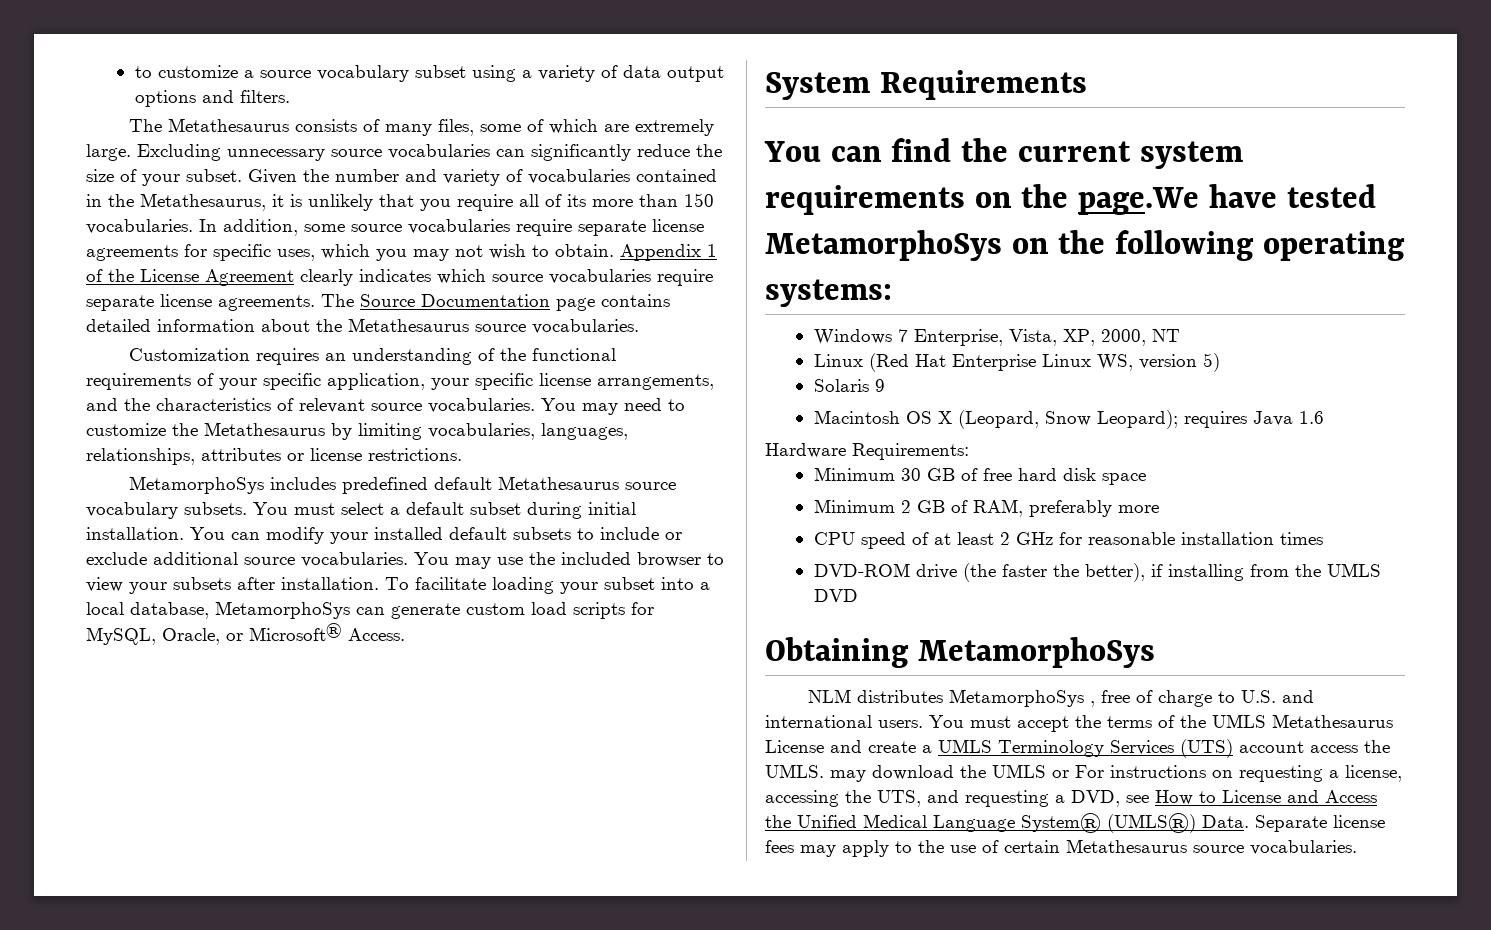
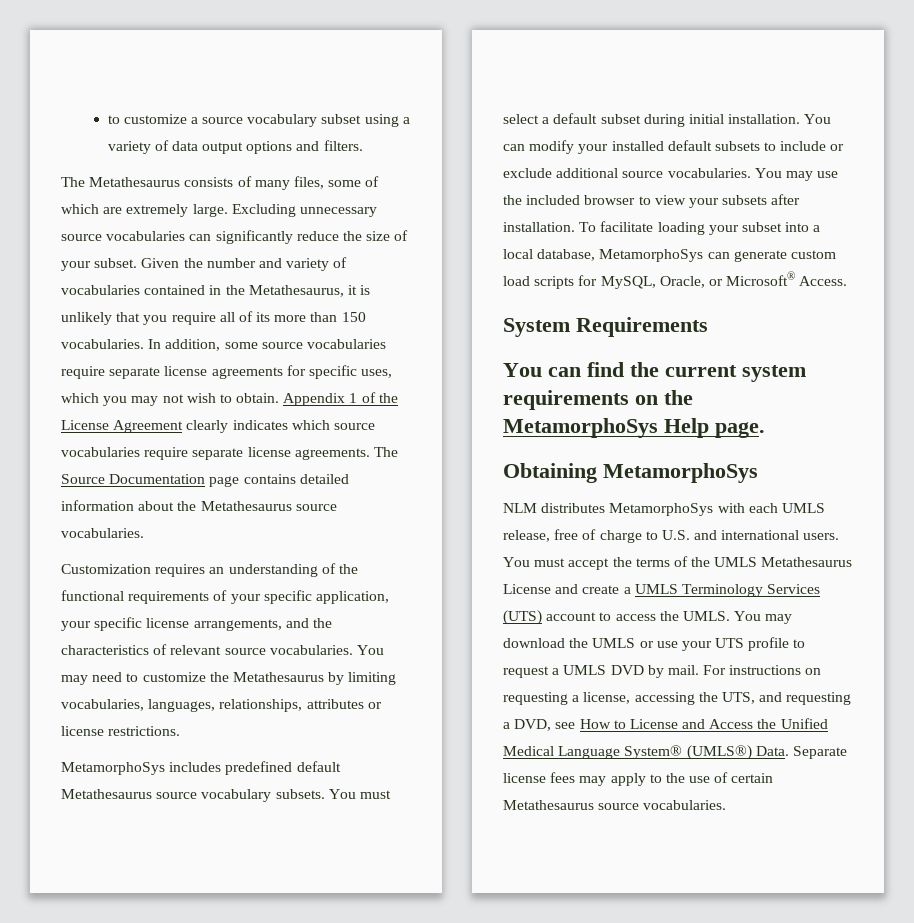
- You can find the current system requirements on the page.We have tested MetamorphoSys on the following operating systems:
- Windows 7 Enterprise, Vista, XP, 2000, NT
- Linux (Red Hat Enterprise Linux WS, version 5)
- Solaris 9
- Macintosh OS X (Leopard, Snow Leopard); requires Java 1.6
- Hardware Requirements:
- Minimum 30 GB of free hard disk space
- Minimum 2 GB of RAM, preferably more
- CPU speed of at least 2 GHz for reasonable installation times
- DVD-ROM drive (the faster the better), if installing from the UMLS DVD
+ You can find the current system requirements on the MetamorphoSys Help page.
- NLM distributes MetamorphoSys , free of charge to U.S. and international users.
+ NLM distributes MetamorphoSys with each UMLS release, free of charge to U.S. and international users.
- You must accept the terms of the UMLS Metathesaurus License and create a UMLS Terminology Services (UTS) account access the UMLS. may download the UMLS or For instructions on requesting a license, accessing the UTS, and requesting a DVD, see How to License and Access the Unified Medical Language System® (UMLS®) Data.
+ You must accept the terms of the UMLS Metathesaurus License and create a UMLS Terminology Services (UTS) account to access the UMLS. You may download the UMLS or use your UTS profile to request a UMLS DVD by mail. For instructions on requesting a license, accessing the UTS, and requesting a DVD, see How to License and Access the Unified Medical Language System® (UMLS®) Data.

